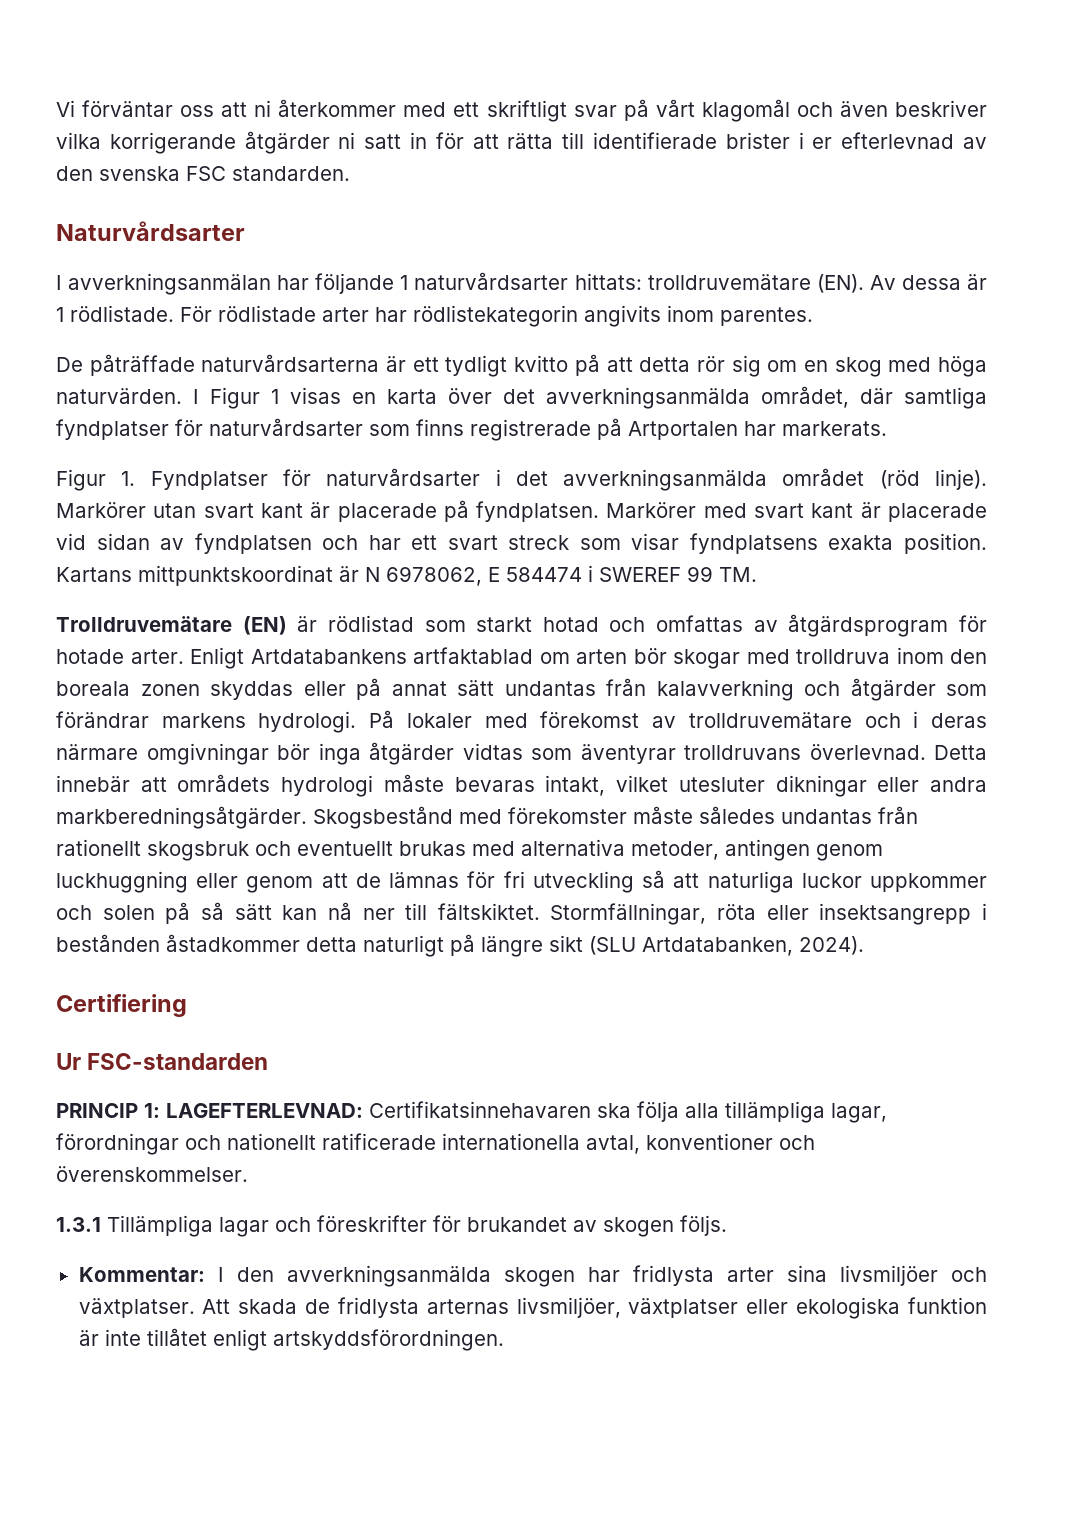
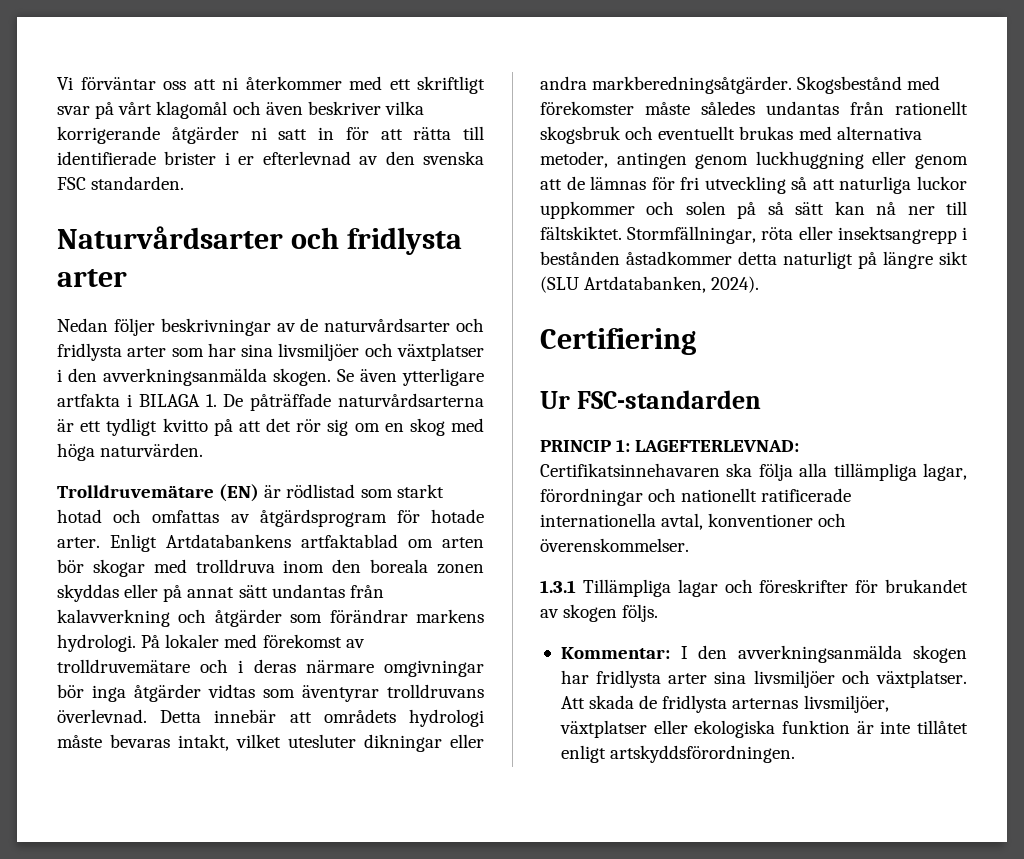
- Naturvårdsarter
- I avverkningsanmälan har följande 1 naturvårdsarter hittats: trolldruvemätare (EN). Av dessa är 1 rödlistade. För rödlistade arter har rödlistekategorin angivits inom parentes.
- De påträffade naturvårdsarterna är ett tydligt kvitto på att detta rör sig om en skog med höga naturvärden. I Figur 1 visas en karta över det avverkningsanmälda området, där samtliga fyndplatser för naturvårdsarter som finns registrerade på Artportalen har markerats.
- Figur 1. Fyndplatser för naturvårdsarter i det avverkningsanmälda området (röd linje). Markörer utan svart kant är placerade på fyndplatsen. Markörer med svart kant är placerade vid sidan av fyndplatsen och har ett svart streck som visar fyndplatsens exakta position. Kartans mittpunktskoordinat är N 6978062, E 584474 i SWEREF 99 TM.
+ Naturvårdsarter och fridlysta arter
+ Nedan följer beskrivningar av de naturvårdsarter och fridlysta arter som har sina livsmiljöer och växtplatser i den avverkningsanmälda skogen. Se även ytterligare artfakta i BILAGA 1. De påträffade naturvårdsarterna är ett tydligt kvitto på att det rör sig om en skog med höga naturvärden.

